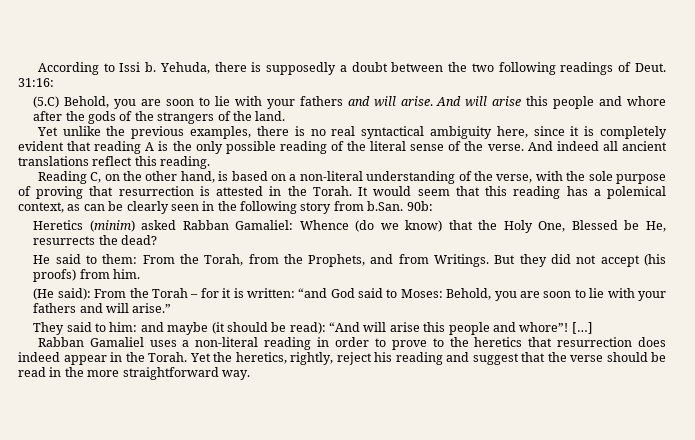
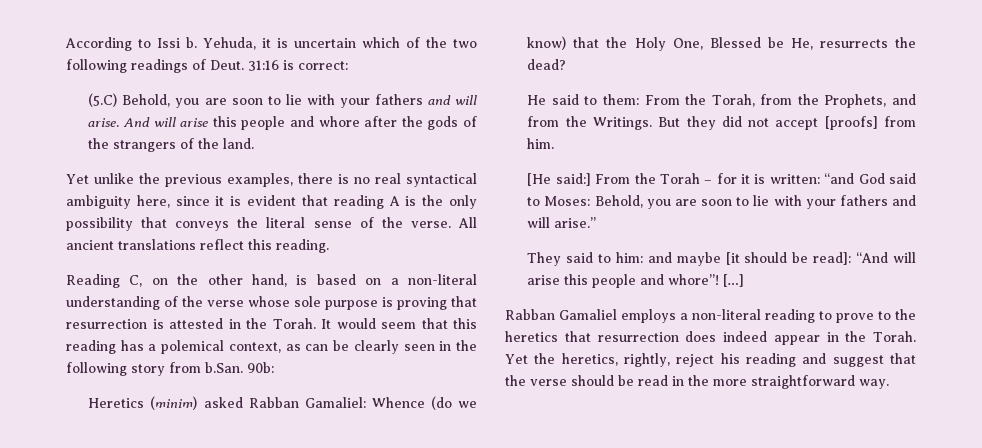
- Yehuda, there is supposedly a doubt between the two following readings of Deut.
+ Yehuda, it is uncertain which of the two following readings of Deut.
- 31:16:
+ 31:16 is correct:
- Yet unlike the previous examples, there is no real syntactical ambiguity here, since it is completely evident that reading A is the only possible reading of the literal sense of the verse.
+ Yet unlike the previous examples, there is no real syntactical ambiguity here, since it is evident that reading A is the only possibility that conveys the literal sense of the verse.
- And indeed all ancient translations reflect this reading.
+ All ancient translations reflect this reading.
- Reading C, on the other hand, is based on a non-literal understanding of the verse, with the sole purpose of proving that resurrection is attested in the Torah.
+ Reading C, on the other hand, is based on a non-literal understanding of the verse whose sole purpose is proving that resurrection is attested in the Torah.
- He said to them: From the Torah, from the Prophets, and from Writings.
+ He said to them: From the Torah, from the Prophets, and from the Writings.
- But they did not accept (his proofs) from him.
+ But they did not accept [proofs] from him.
- (He said): From the Torah – for it is written: “and God said to Moses: Behold, you are soon to lie with your fathers and will arise.”
+ [He said:] From the Torah – for it is written: “and God said to Moses: Behold, you are soon to lie with your fathers and will arise.”
- They said to him: and maybe (it should be read): “And will arise this people and whore”!
+ They said to him: and maybe [it should be read]: “And will arise this people and whore”!
- Rabban Gamaliel uses a non-literal reading in order to prove to the heretics that resurrection does indeed appear in the Torah.
+ Rabban Gamaliel employs a non-literal reading to prove to the heretics that resurrection does indeed appear in the Torah.

